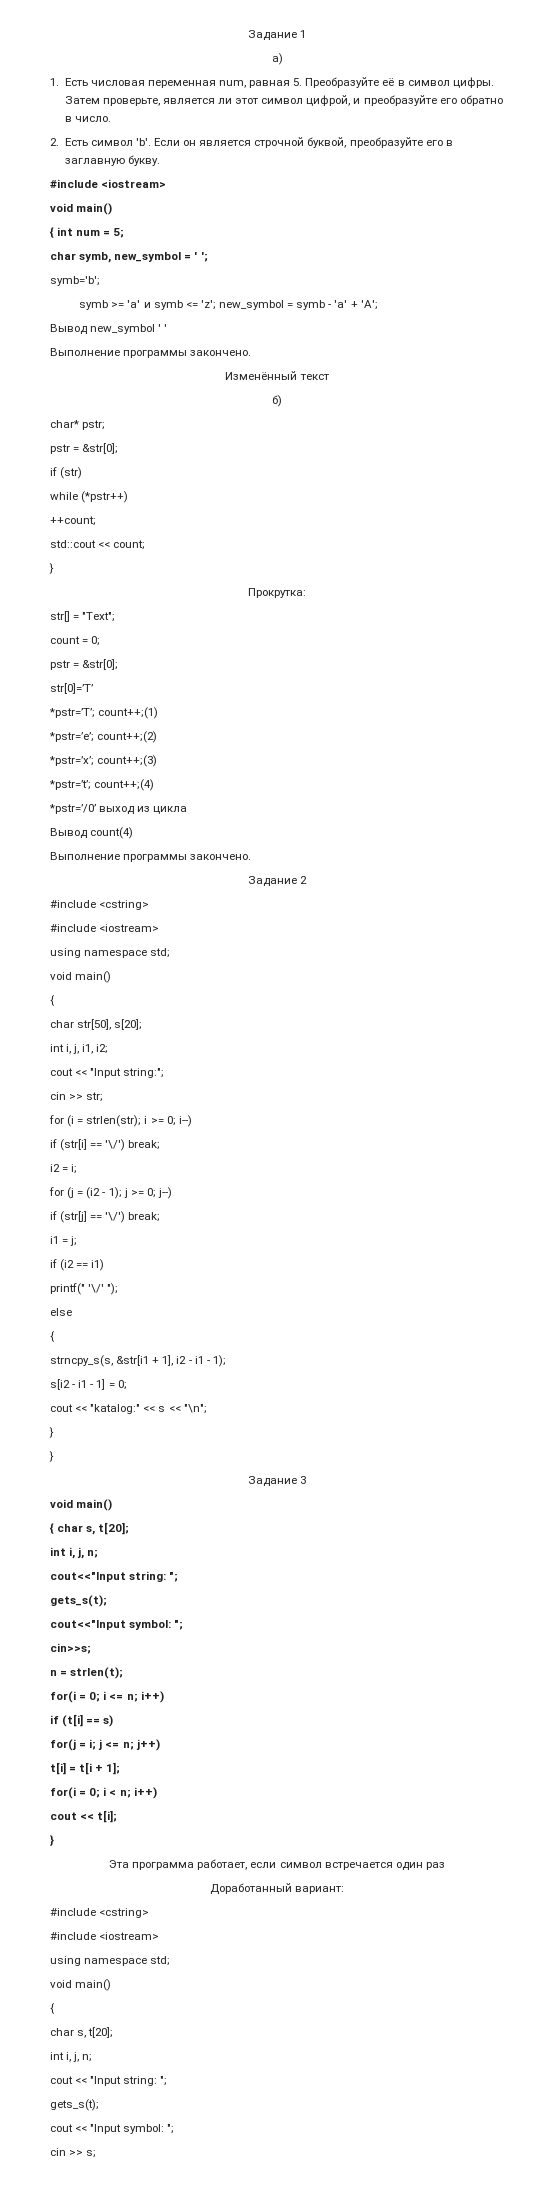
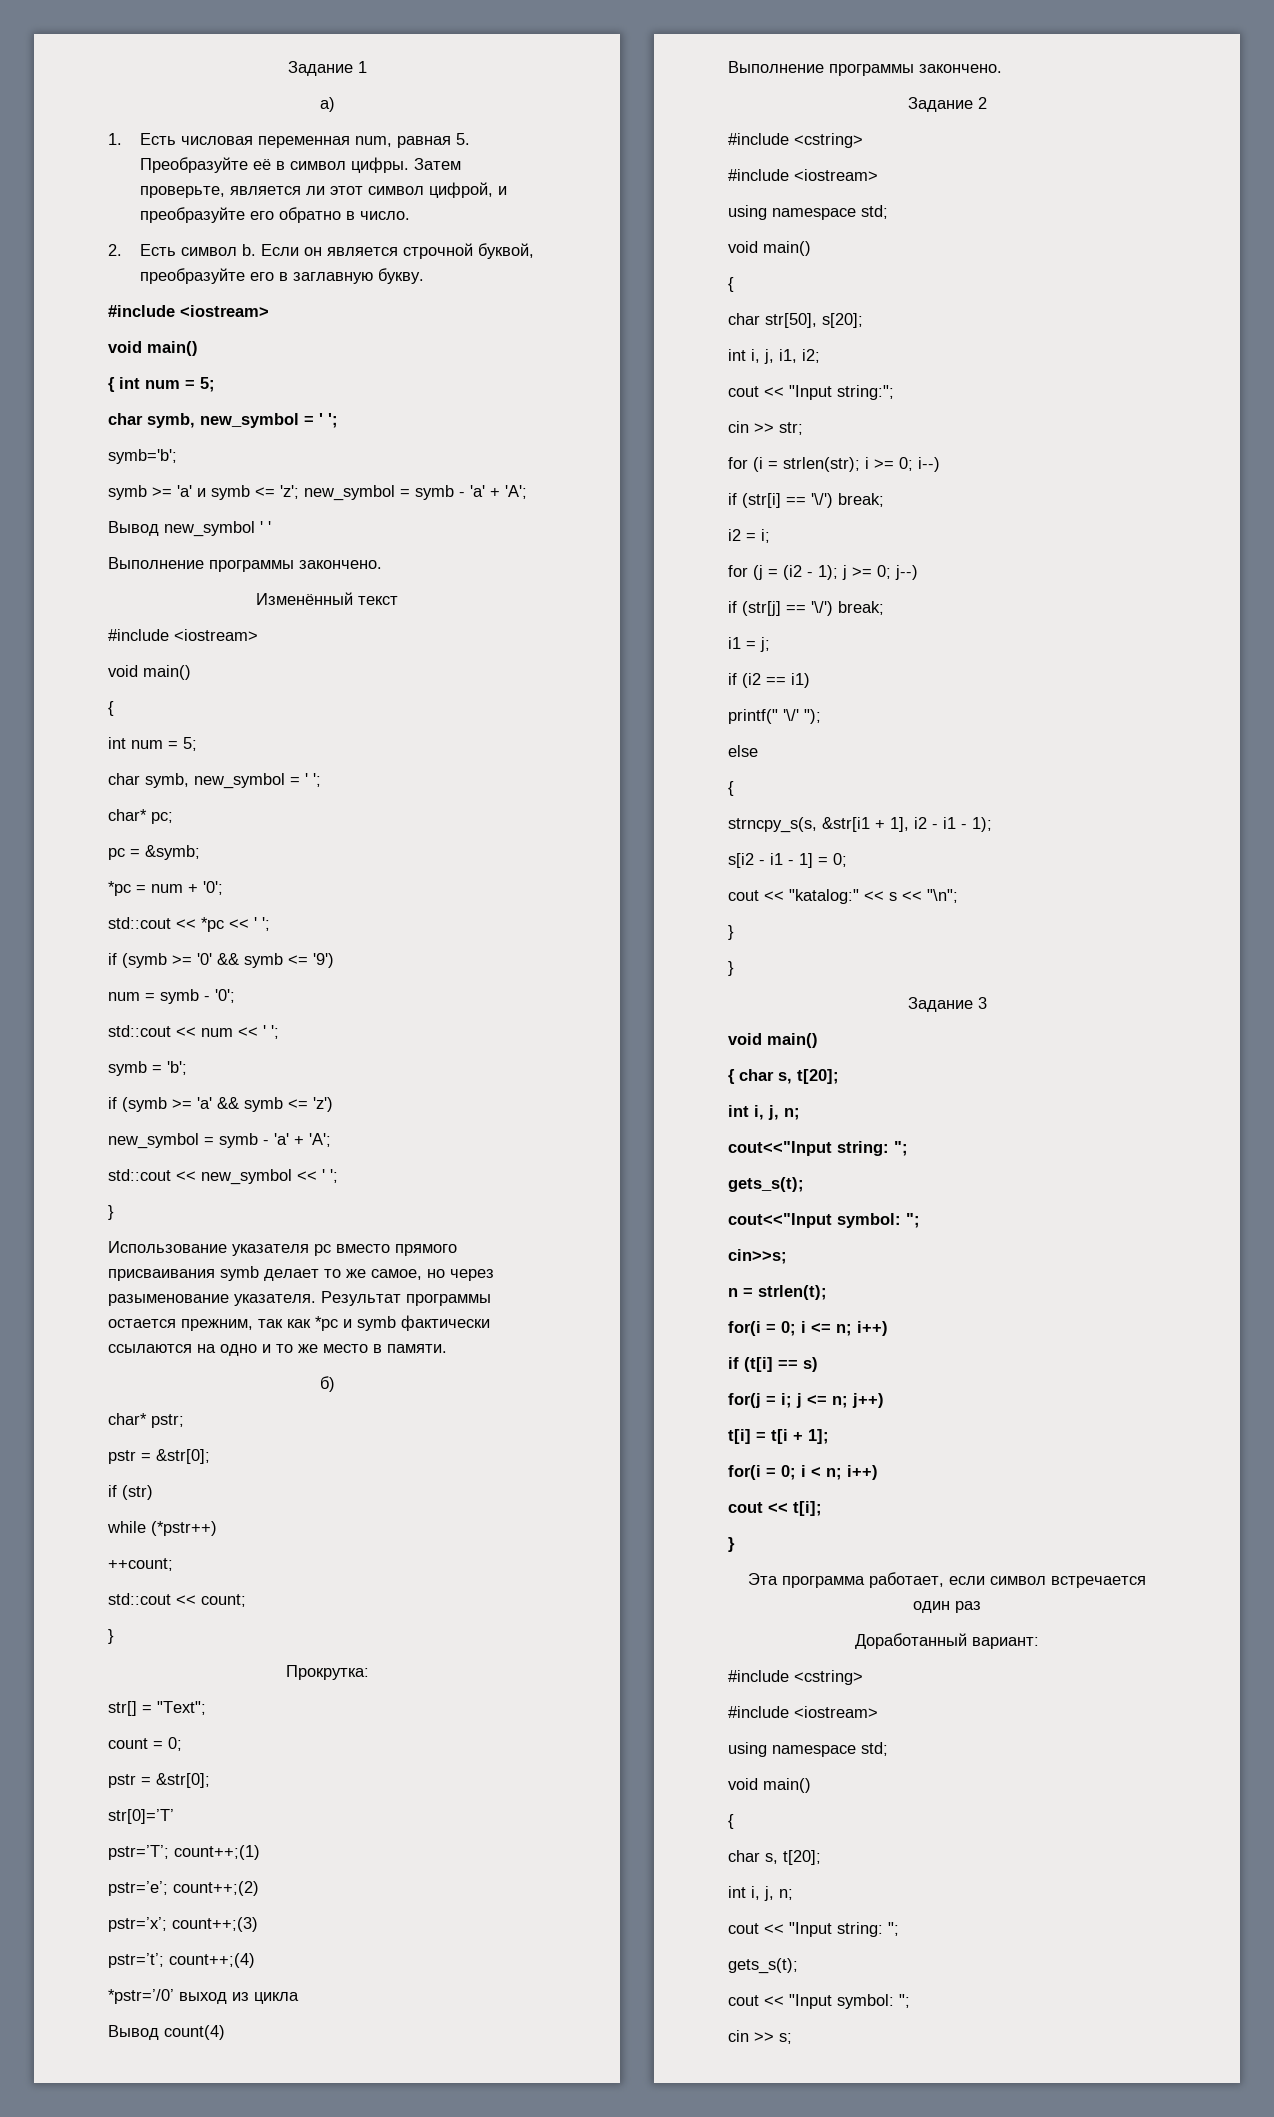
- 2. Есть символ 'b'.
+ 2. Есть символ b.
  Изменённый текст
+ #include <iostream>
+ void main()
+ {
+ int num = 5;
+ char symb, new_symbol = ' ';
+ char* pc;
+ pc = &symb;
+ *pc = num + '0';
+ std::cout << *pc << ' ';
+ if (symb >= '0' && symb <= '9')
+ num = symb - '0';
+ std::cout << num << ' ';
+ symb = 'b';
+ if (symb >= 'a' && symb <= 'z')
+ new_symbol = symb - 'a' + 'A';
+ std::cout << new_symbol << ' ';
+ }
+ Использование указателя pc вместо прямого присваивания symb делает то же самое, но через разыменование указателя. Результат программы остается прежним, так как *pc и symb фактически ссылаются на одно и то же место в памяти.
- *pstr=’T’; count++;(1)
+ pstr=’T’; count++;(1)
- *pstr=’e’; count++;(2)
+ pstr=’e’; count++;(2)
- *pstr=’x’; count++;(3)
+ pstr=’x’; count++;(3)
- *pstr=’t’; count++;(4)
+ pstr=’t’; count++;(4)

